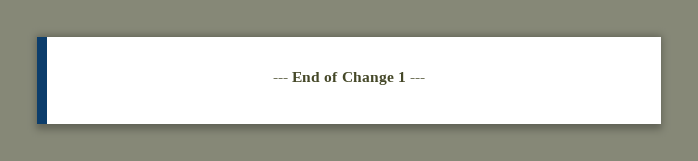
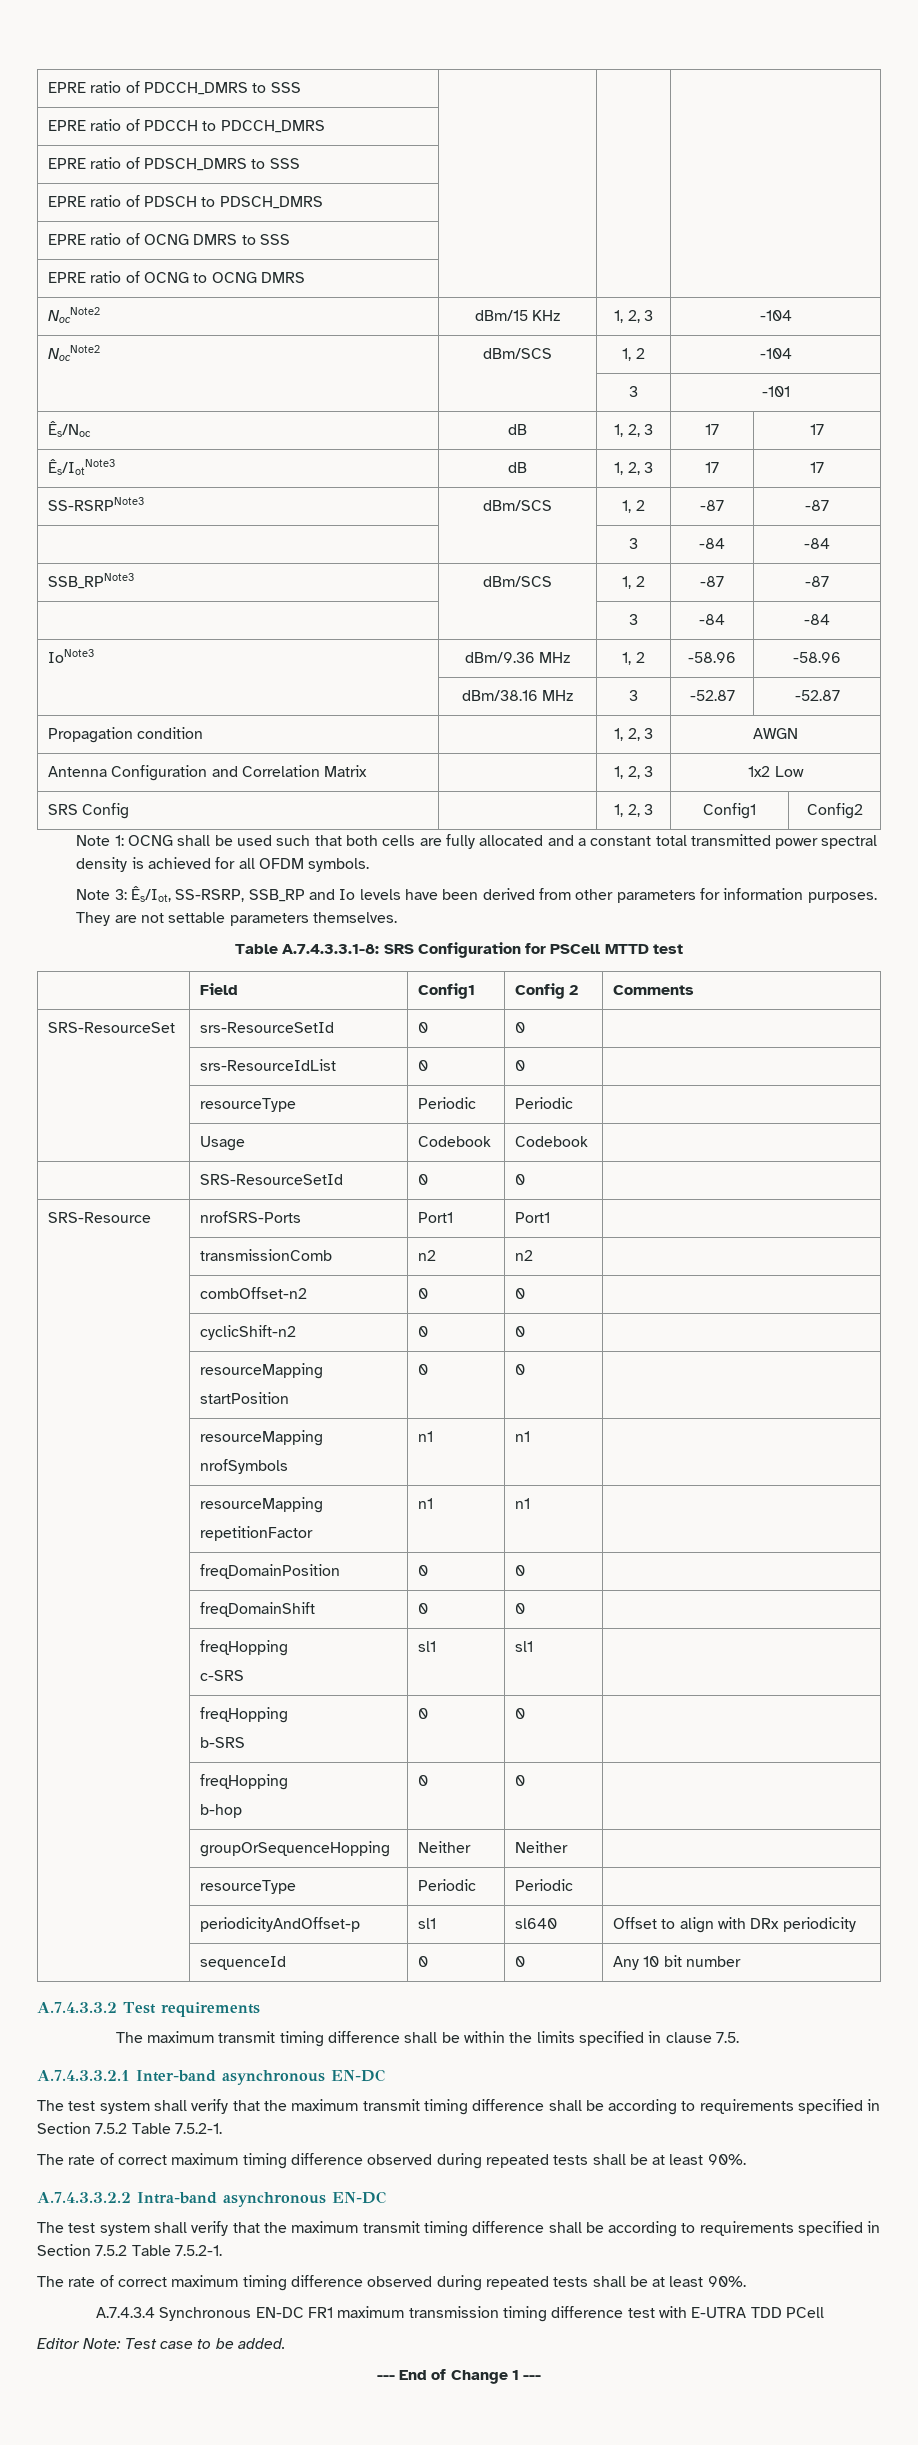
+ EPRE ratio of PDCCH_DMRS to SSS | | |
+ EPRE ratio of PDCCH to PDCCH_DMRS | | |
+ EPRE ratio of PDSCH_DMRS to SSS | | |
+ EPRE ratio of PDSCH to PDSCH_DMRS | | |
+ EPRE ratio of OCNG DMRS to SSS | | |
+ EPRE ratio of OCNG to OCNG DMRS | | |
+ NocNote2 | dBm/15 KHz | 1, 2, 3 | -104
+ NocNote2 | dBm/SCS | 1, 2 | -104
+ | | 3 | -101
+ Ês/Noc | dB | 1, 2, 3 | 17 | 17
+ Ês/IotNote3 | dB | 1, 2, 3 | 17 | 17
+ SS-RSRPNote3 | dBm/SCS | 1, 2 | -87 | -87
+ | | 3 | -84 | -84
+ SSB_RPNote3 | dBm/SCS | 1, 2 | -87 | -87
+ | | 3 | -84 | -84
+ IoNote3 | dBm/9.36 MHz | 1, 2 | -58.96 | -58.96
+ | dBm/38.16 MHz | 3 | -52.87 | -52.87
+ Propagation condition | | 1, 2, 3 | AWGN
+ Antenna Configuration and Correlation Matrix | | 1, 2, 3 | 1x2 Low
+ SRS Config | | 1, 2, 3 | Config1 | Config2
+ Note 1: OCNG shall be used such that both cells are fully allocated and a constant total transmitted power spectral density is achieved for all OFDM symbols.
+ Note 3: Ês/Iot, SS-RSRP, SSB_RP and Io levels have been derived from other parameters for information purposes. They are not settable parameters themselves.
+ Table A.7.4.3.3.1-8: SRS Configuration for PSCell MTTD test
+ | Field | Config1 | Config 2 | Comments
+ SRS-ResourceSet | srs-ResourceSetId | 0 | 0 |
+ | srs-ResourceIdList | 0 | 0 |
+ | resourceType | Periodic | Periodic |
+ | Usage | Codebook | Codebook |
+ | SRS-ResourceSetId | 0 | 0 |
+ SRS-Resource | nrofSRS-Ports | Port1 | Port1 |
+ | transmissionComb | n2 | n2 |
+ | combOffset-n2 | 0 | 0 |
+ | cyclicShift-n2 | 0 | 0 |
+ | resourceMapping
+ startPosition | 0 | 0 |
+ | resourceMapping
+ nrofSymbols | n1 | n1 |
+ | resourceMapping
+ repetitionFactor | n1 | n1 |
+ | freqDomainPosition | 0 | 0 |
+ | freqDomainShift | 0 | 0 |
+ | freqHopping
+ c-SRS | sl1 | sl1 |
+ | freqHopping
+ b-SRS | 0 | 0 |
+ | freqHopping
+ b-hop | 0 | 0 |
+ | groupOrSequenceHopping | Neither | Neither |
+ | resourceType | Periodic | Periodic |
+ | periodicityAndOffset-p | sl1 | sl640 | Offset to align with DRx periodicity
+ | sequenceId | 0 | 0 | Any 10 bit number
+ A.7.4.3.3.2 Test requirements
+ The maximum transmit timing difference shall be within the limits specified in clause 7.5.
+ A.7.4.3.3.2.1 Inter-band asynchronous EN-DC
+ The test system shall verify that the maximum transmit timing difference shall be according to requirements specified in Section 7.5.2 Table 7.5.2-1.
+ The rate of correct maximum timing difference observed during repeated tests shall be at least 90%.
+ A.7.4.3.3.2.2 Intra-band asynchronous EN-DC
+ The test system shall verify that the maximum transmit timing difference shall be according to requirements specified in Section 7.5.2 Table 7.5.2-1.
+ The rate of correct maximum timing difference observed during repeated tests shall be at least 90%.
+ A.7.4.3.4 Synchronous EN-DC FR1 maximum transmission timing difference test with E-UTRA TDD PCell
+ Editor Note: Test case to be added.

